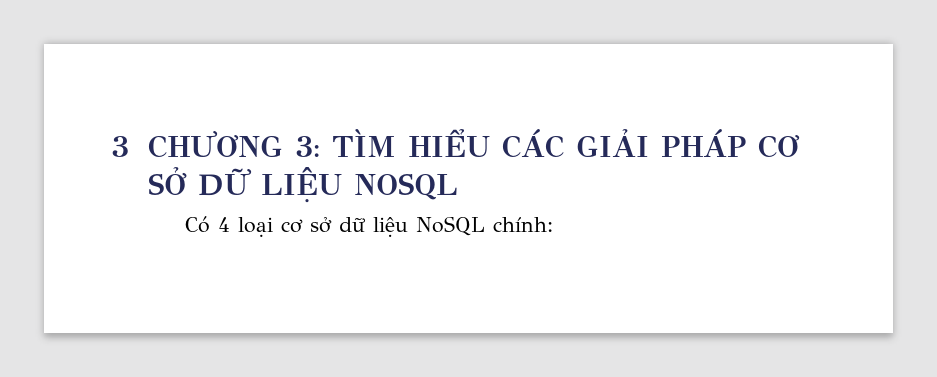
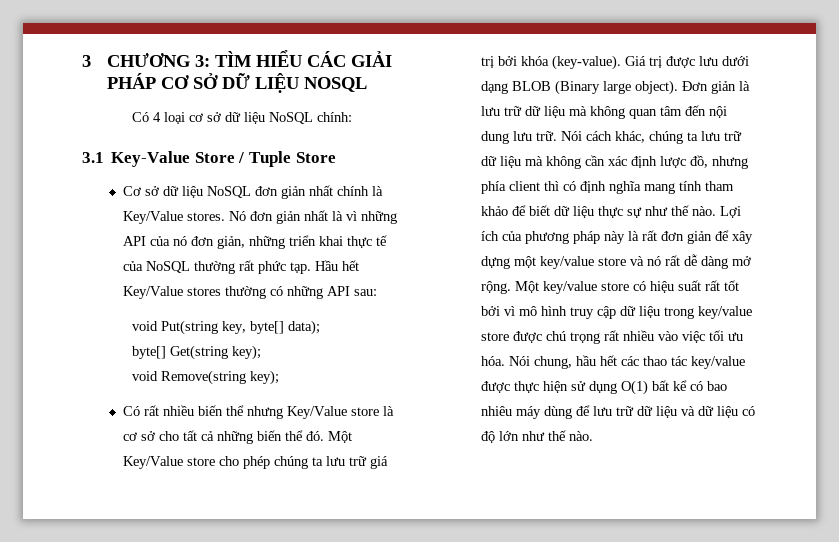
+ 3.1 Key-Value Store / Tuple Store
+ Cơ sở dữ liệu NoSQL đơn giản nhất chính là Key/Value stores. Nó đơn giản nhất là vì những API của nó đơn giản, những triển khai thực tế của NoSQL thường rất phức tạp. Hầu hết Key/Value stores thường có những API sau:
+ void Put(string key, byte[] data);
+ byte[] Get(string key);
+ void Remove(string key);
+ Có rất nhiều biến thể nhưng Key/Value store là cơ sở cho tất cả những biến thể đó. Một Key/Value store cho phép chúng ta lưu trữ giá trị bởi khóa (key-value). Giá trị được lưu dưới dạng BLOB (Binary large object). Đơn giản là lưu trữ dữ liệu mà không quan tâm đến nội dung lưu trữ. Nói cách khác, chúng ta lưu trữ dữ liệu mà không cần xác định lược đồ, nhưng phía client thì có định nghĩa mang tính tham khảo để biết dữ liệu thực sự như thế nào. Lợi ích của phương pháp này là rất đơn giản để xây dựng một key/value store và nó rất dễ dàng mở rộng. Một key/value store có hiệu suất rất tốt bởi vì mô hình truy cập dữ liệu trong key/value store được chú trọng rất nhiều vào việc tối ưu hóa. Nói chung, hầu hết các thao tác key/value được thực hiện sử dụng O(1) bất kể có bao nhiêu máy dùng để lưu trữ dữ liệu và dữ liệu có độ lớn như thế nào.

